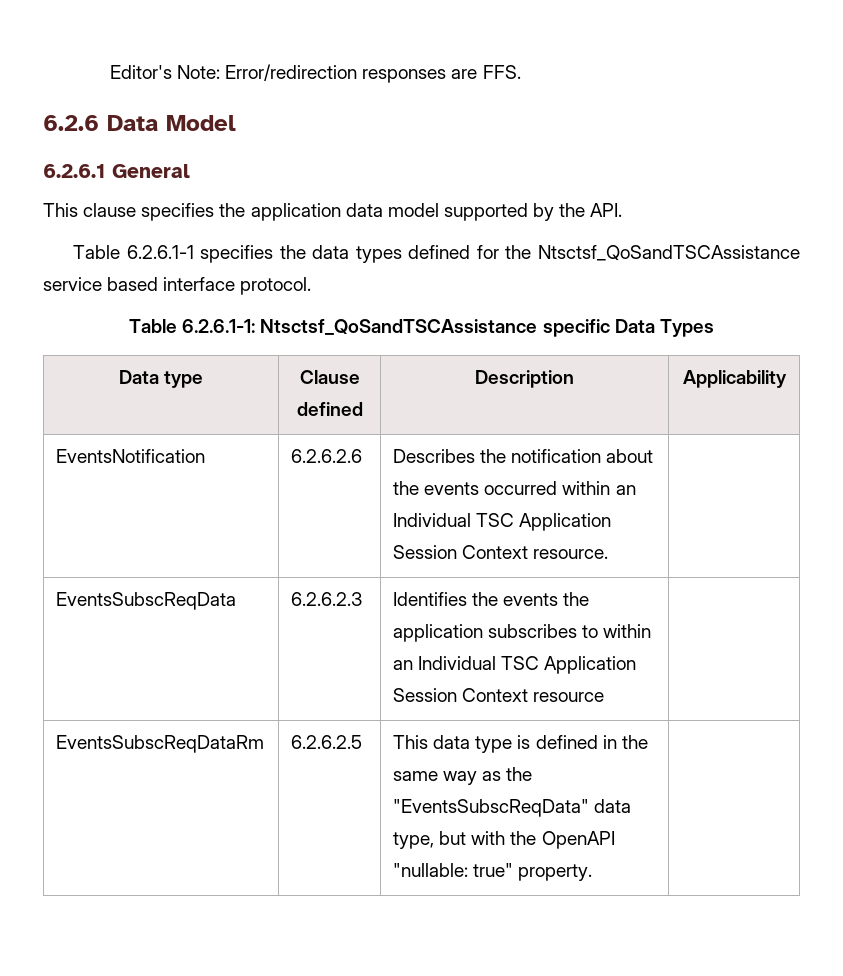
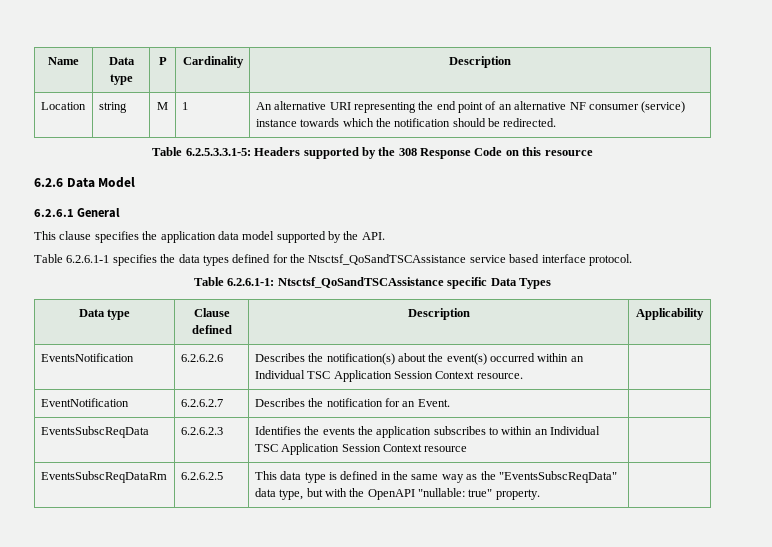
- Editor's Note: Error/redirection responses are FFS.
+ Name | Data type | P | Cardinality | Description
+ Location | string | M | 1 | An alternative URI representing the end point of an alternative NF consumer (service) instance towards which the notification should be redirected.
+ Table 6.2.5.3.3.1-5: Headers supported by the 308 Response Code on this resource
- EventsNotification | 6.2.6.2.6 | Describes the notification about the events occurred within an Individual TSC Application Session Context resource. |
+ EventsNotification | 6.2.6.2.6 | Describes the notification(s) about the event(s) occurred within an Individual TSC Application Session Context resource. |
+ EventNotification | 6.2.6.2.7 | Describes the notification for an Event. |

